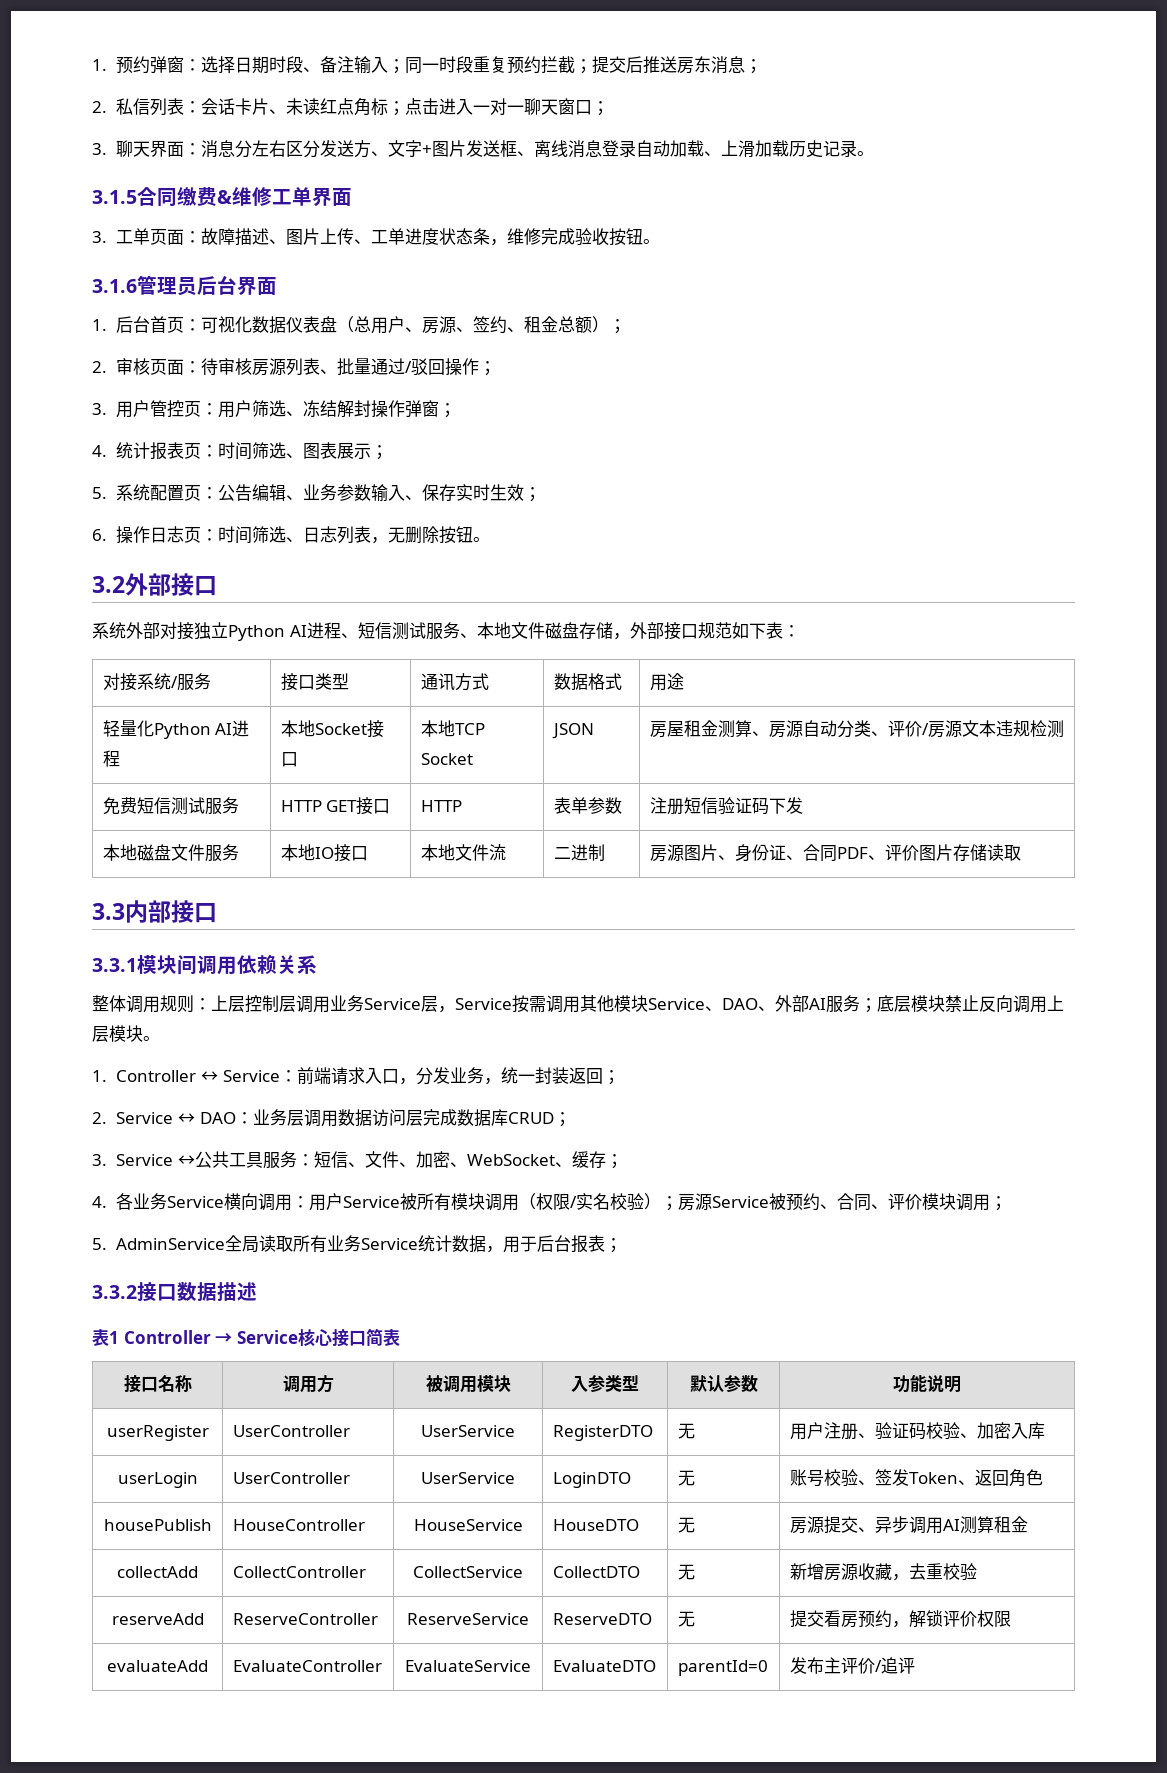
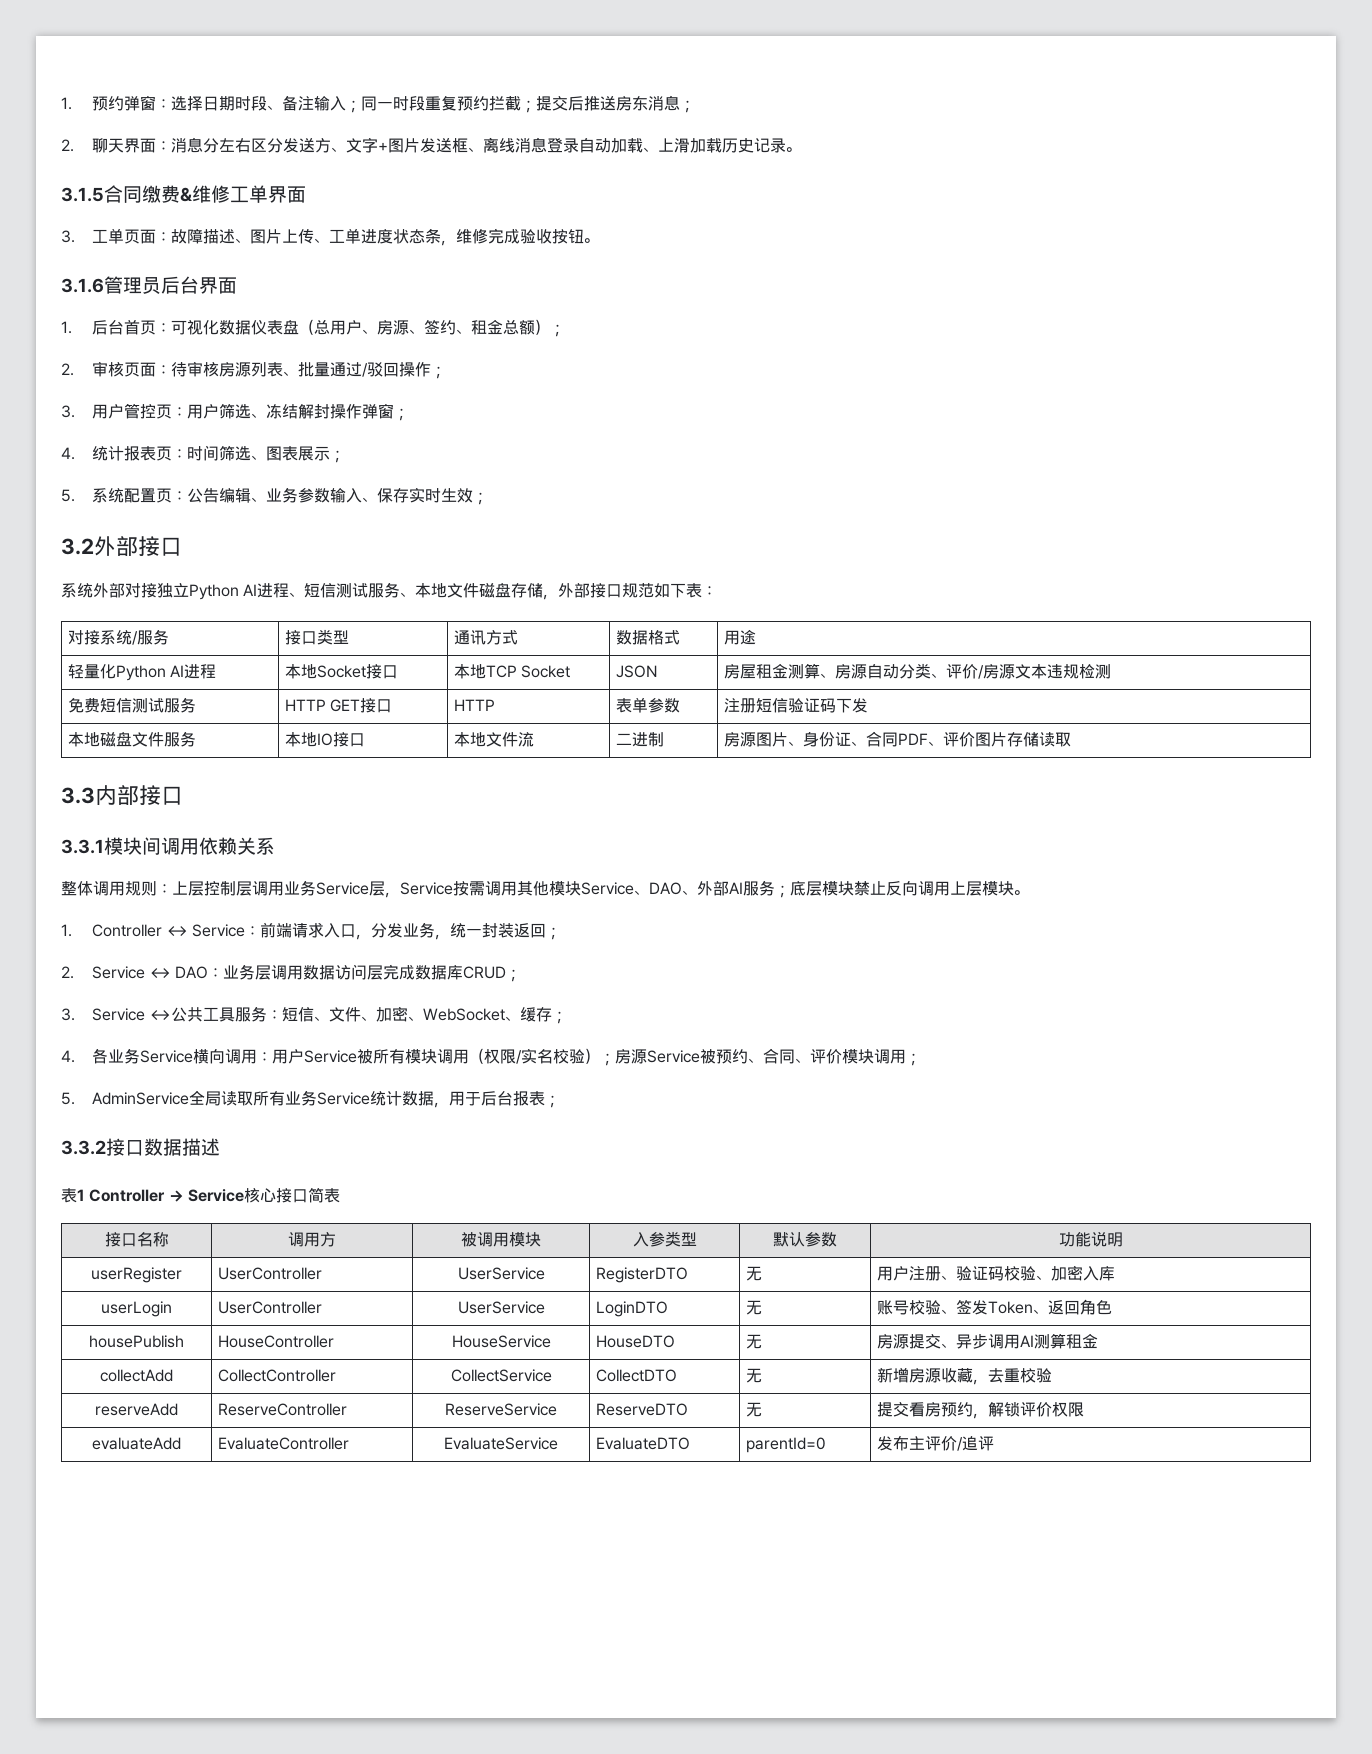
- 2.私信列表：会话卡片、未读红点角标；点击进入一对一聊天窗口；
- 3.聊天界面：消息分左右区分发送方、文字+图片发送框、离线消息登录自动加载、上滑加载历史记录。
+ 2.聊天界面：消息分左右区分发送方、文字+图片发送框、离线消息登录自动加载、上滑加载历史记录。
- 6.操作日志页：时间筛选、日志列表，无删除按钮。

